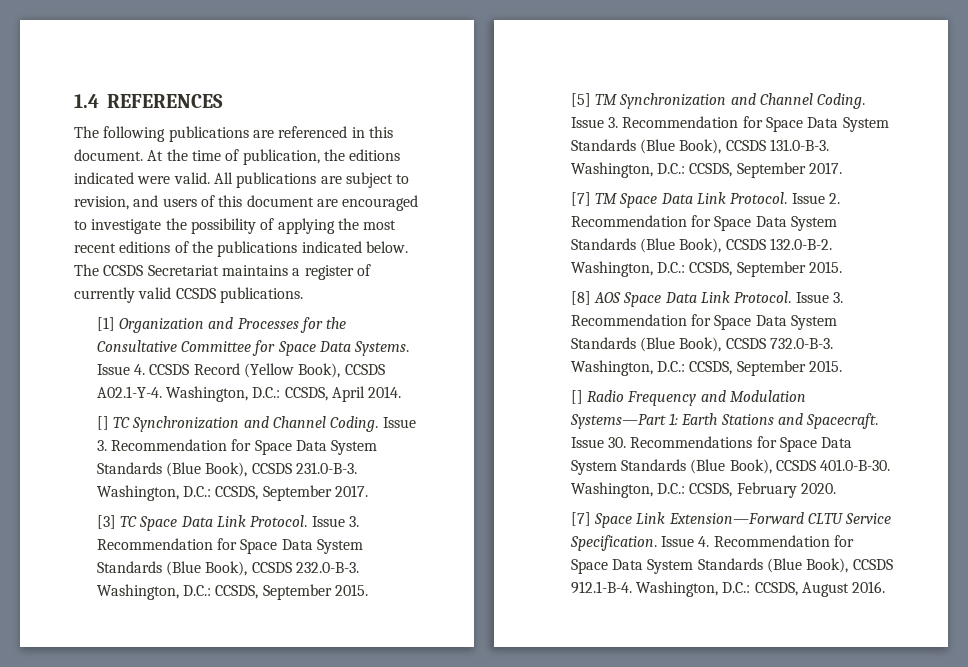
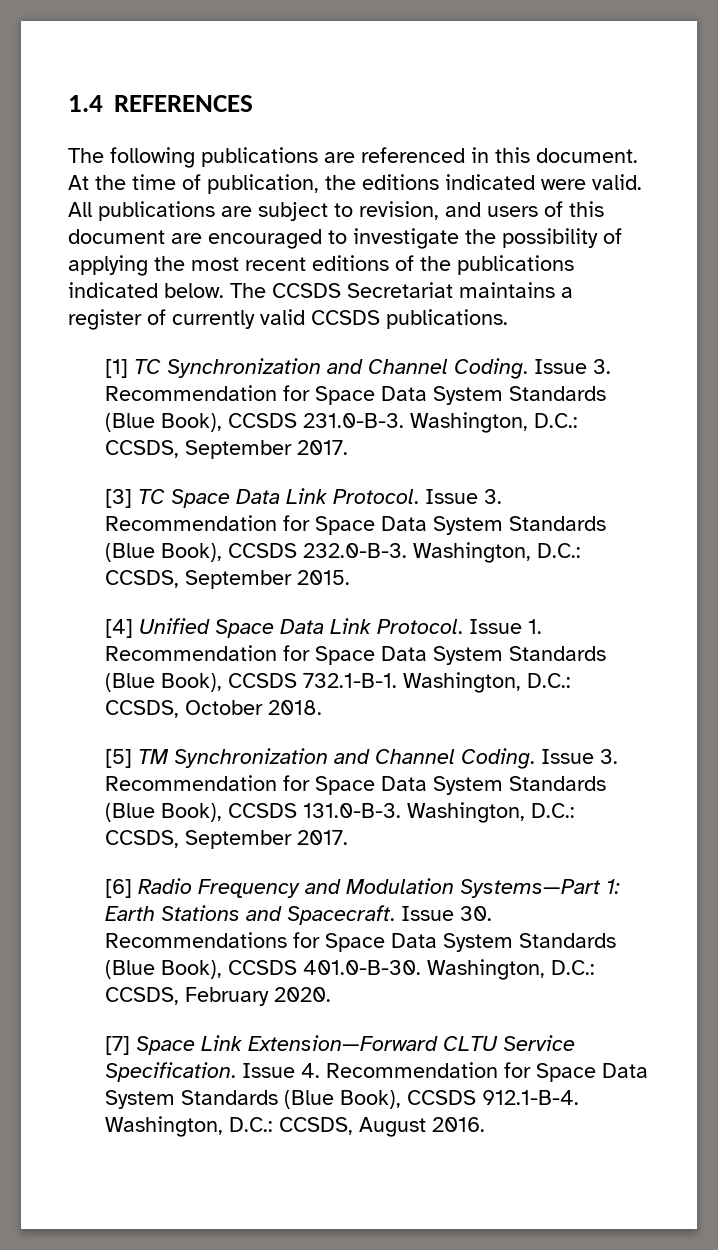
- [1] Organization and Processes for the Consultative Committee for Space Data Systems. Issue 4. CCSDS Record (Yellow Book), CCSDS A02.1-Y-4. Washington, D.C.: CCSDS, April 2014.
- [] TC Synchronization and Channel Coding.
+ [1] TC Synchronization and Channel Coding.
+ [4] Unified Space Data Link Protocol. Issue 1. Recommendation for Space Data System Standards (Blue Book), CCSDS 732.1-B-1. Washington, D.C.: CCSDS, October 2018.
- [7] TM Space Data Link Protocol. Issue 2. Recommendation for Space Data System Standards (Blue Book), CCSDS 132.0-B-2. Washington, D.C.: CCSDS, September 2015.
- [8] AOS Space Data Link Protocol. Issue 3. Recommendation for Space Data System Standards (Blue Book), CCSDS 732.0-B-3. Washington, D.C.: CCSDS, September 2015.
- [] Radio Frequency and Modulation Systems—Part 1: Earth Stations and Spacecraft.
+ [6] Radio Frequency and Modulation Systems—Part 1: Earth Stations and Spacecraft.

